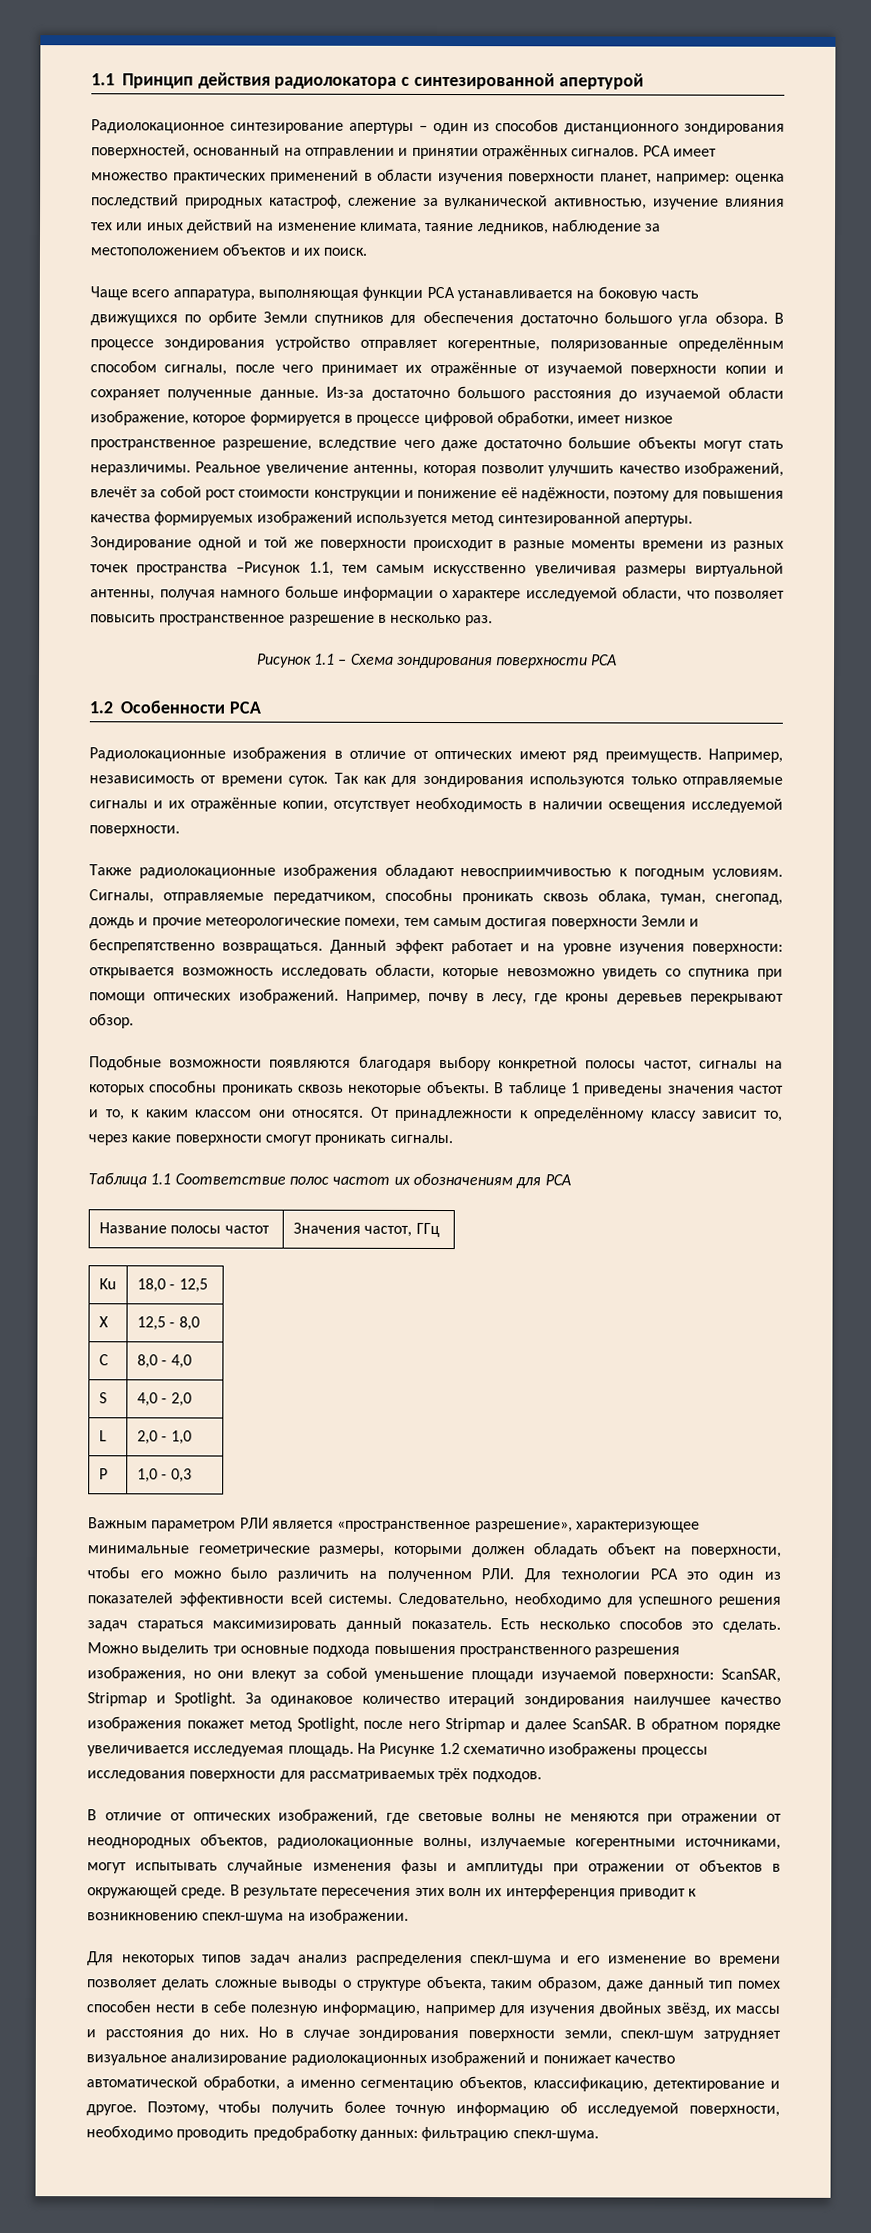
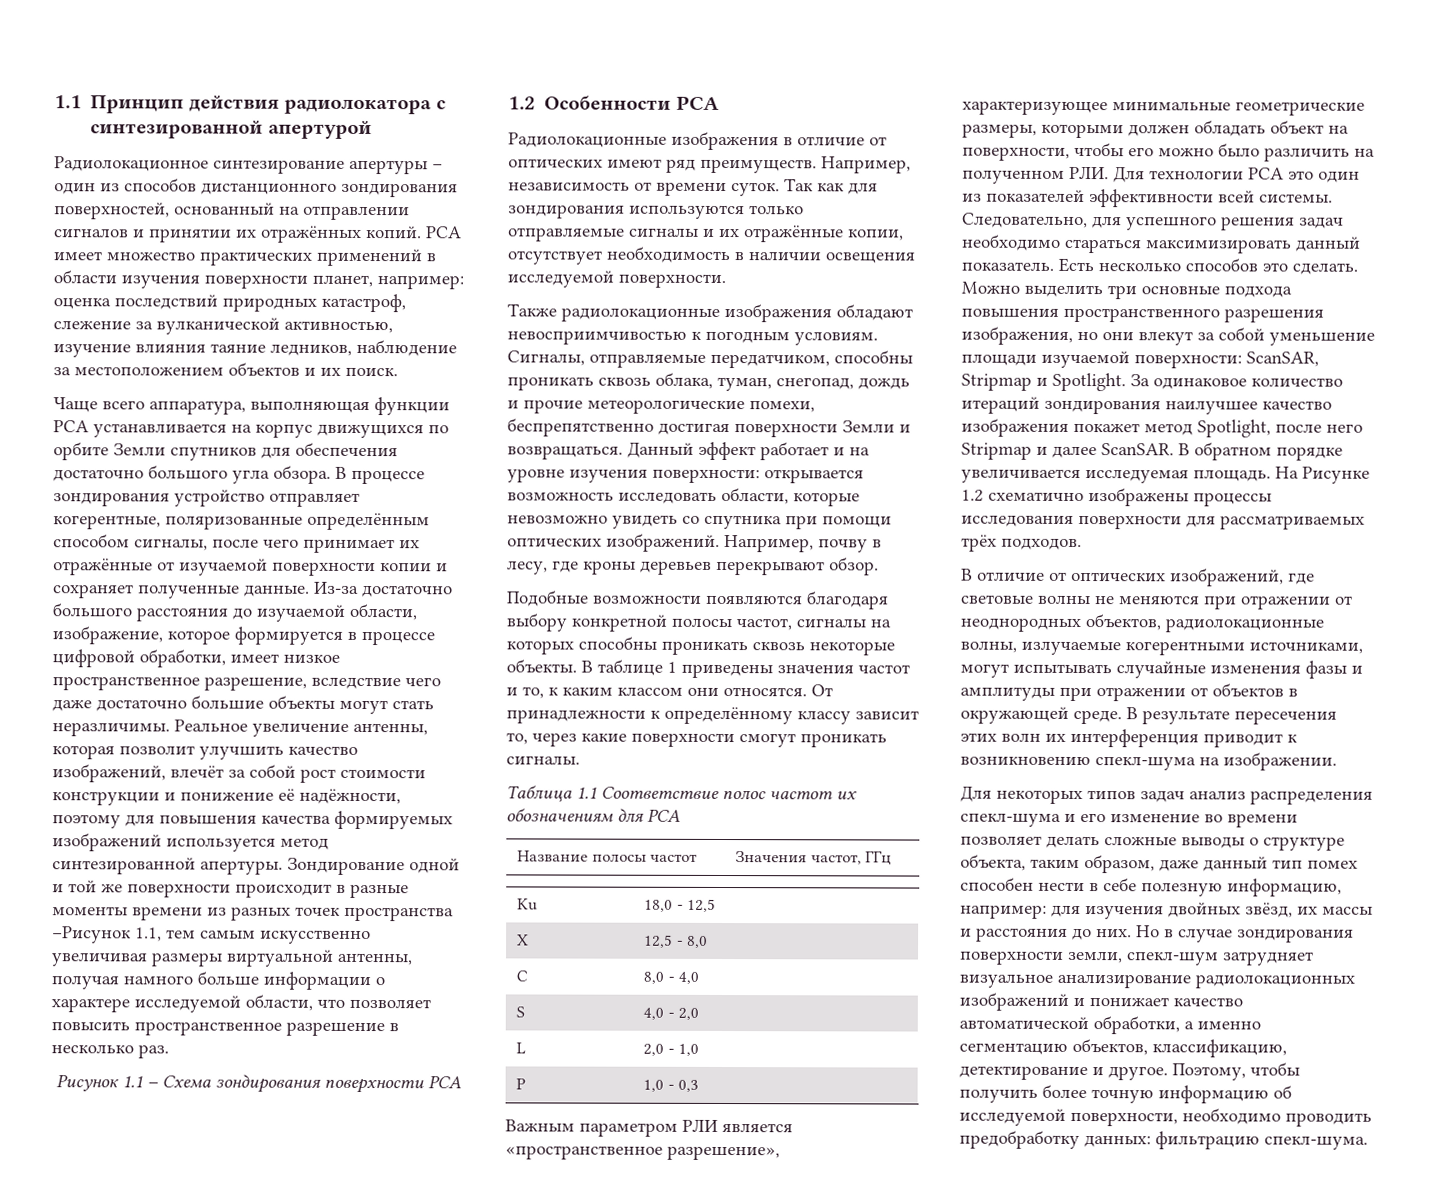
- Радиолокационное синтезирование апертуры – один из способов дистанционного зондирования поверхностей, основанный на отправлении и принятии отражённых сигналов.
+ Радиолокационное синтезирование апертуры – один из способов дистанционного зондирования поверхностей, основанный на отправлении сигналов и принятии их отражённых копий.
- РСА имеет множество практических применений в области изучения поверхности планет, например: оценка последствий природных катастроф, слежение за вулканической активностью, изучение влияния тех или иных действий на изменение климата, таяние ледников, наблюдение за местоположением объектов и их поиск.
+ РСА имеет множество практических применений в области изучения поверхности планет, например: оценка последствий природных катастроф, слежение за вулканической активностью, изучение влияния таяние ледников, наблюдение за местоположением объектов и их поиск.
- Чаще всего аппаратура, выполняющая функции РСА устанавливается на боковую часть движущихся по орбите Земли спутников для обеспечения достаточно большого угла обзора.
+ Чаще всего аппаратура, выполняющая функции РСА устанавливается на корпус движущихся по орбите Земли спутников для обеспечения достаточно большого угла обзора.
- Из-за достаточно большого расстояния до изучаемой области изображение, которое формируется в процессе цифровой обработки, имеет низкое пространственное разрешение, вследствие чего даже достаточно большие объекты могут стать неразличимы.
+ Из-за достаточно большого расстояния до изучаемой области, изображение, которое формируется в процессе цифровой обработки, имеет низкое пространственное разрешение, вследствие чего даже достаточно большие объекты могут стать неразличимы.
- Сигналы, отправляемые передатчиком, способны проникать сквозь облака, туман, снегопад, дождь и прочие метеорологические помехи, тем самым достигая поверхности Земли и беспрепятственно возвращаться.
+ Сигналы, отправляемые передатчиком, способны проникать сквозь облака, туман, снегопад, дождь и прочие метеорологические помехи, беспрепятственно достигая поверхности Земли и возвращаться.
- Следовательно, необходимо для успешного решения задач стараться максимизировать данный показатель.
+ Следовательно, для успешного решения задач необходимо стараться максимизировать данный показатель.
- Для некоторых типов задач анализ распределения спекл-шума и его изменение во времени позволяет делать сложные выводы о структуре объекта, таким образом, даже данный тип помех способен нести в себе полезную информацию, например для изучения двойных звёзд, их массы и расстояния до них.
+ Для некоторых типов задач анализ распределения спекл-шума и его изменение во времени позволяет делать сложные выводы о структуре объекта, таким образом, даже данный тип помех способен нести в себе полезную информацию, например: для изучения двойных звёзд, их массы и расстояния до них.

